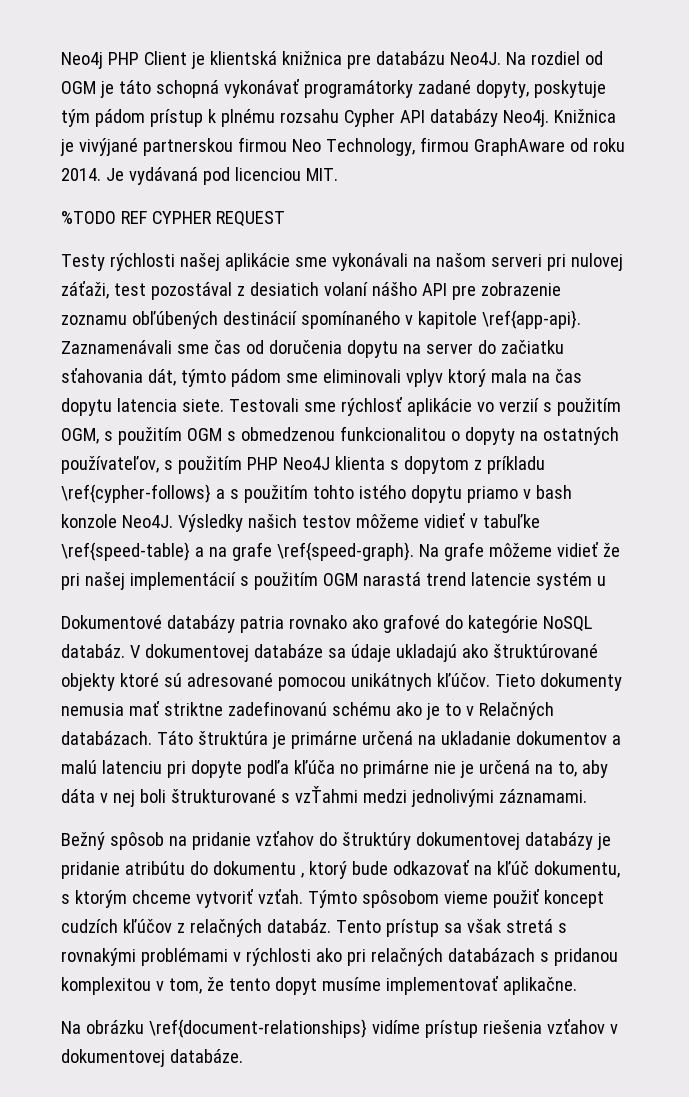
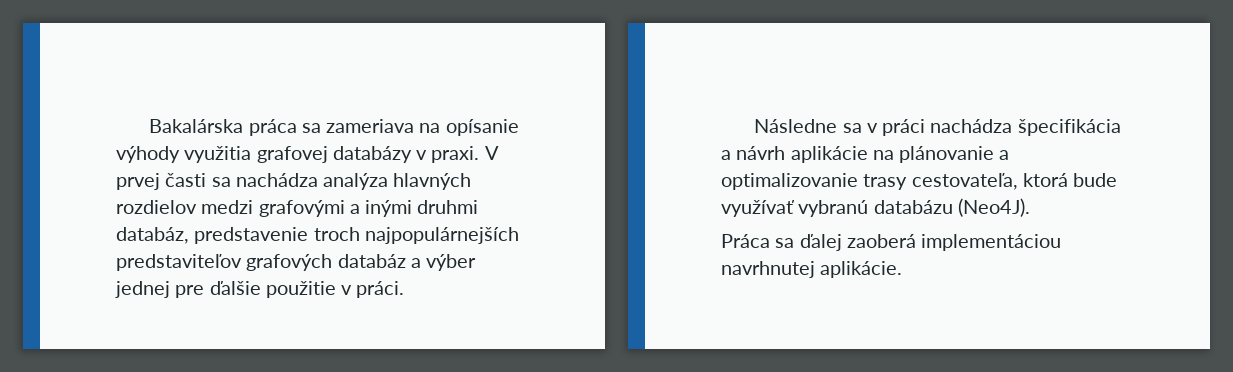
- Neo4j PHP Client je klientská knižnica pre databázu Neo4J. Na rozdiel od OGM je táto schopná vykonávať programátorky zadané dopyty, poskytuje tým pádom prístup k plnému rozsahu Cypher API databázy Neo4j. Knižnica je vivýjané partnerskou firmou Neo Technology, firmou GraphAware od roku 2014. Je vydávaná pod licenciou MIT.
- %TODO REF CYPHER REQUEST
- Testy rýchlosti našej aplikácie sme vykonávali na našom serveri pri nulovej záťaži, test pozostával z desiatich volaní nášho API pre zobrazenie zoznamu obľúbených destinácií spomínaného v kapitole \ref{app-api}. Zaznamenávali sme čas od doručenia dopytu na server do začiatku sťahovania dát, týmto pádom sme eliminovali vplyv ktorý mala na čas dopytu latencia siete. Testovali sme rýchlosť aplikácie vo verzií s použitím OGM, s použitím OGM s obmedzenou funkcionalitou o dopyty na ostatných používateľov, s použitím PHP Neo4J klienta s dopytom z príkladu \ref{cypher-follows} a s použitím tohto istého dopytu priamo v bash konzole Neo4J. Výsledky našich testov môžeme vidieť v tabuľke \ref{speed-table} a na grafe \ref{speed-graph}. Na grafe môžeme vidieť že pri našej implementácií s použitím OGM narastá trend latencie systém u
- Dokumentové databázy patria rovnako ako grafové do kategórie NoSQL databáz. V dokumentovej databáze sa údaje ukladajú ako štruktúrované objekty ktoré sú adresované pomocou unikátnych kľúčov. Tieto dokumenty nemusia mať striktne zadefinovanú schému ako je to v Relačných databázach. Táto štruktúra je primárne určená na ukladanie dokumentov a malú latenciu pri dopyte podľa kľúča no primárne nie je určená na to, aby dáta v nej boli štrukturované s vzŤahmi medzi jednolivými záznamami.
- Bežný spôsob na pridanie vzťahov do štruktúry dokumentovej databázy je pridanie atribútu do dokumentu , ktorý bude odkazovať na kľúč dokumentu, s ktorým chceme vytvoriť vzťah. Týmto spôsobom vieme použiť koncept cudzích kľúčov z relačných databáz. Tento prístup sa však stretá s rovnakými problémami v rýchlosti ako pri relačných databázach s pridanou komplexitou v tom, že tento dopyt musíme implementovať aplikačne.
- Na obrázku \ref{document-relationships} vidíme prístup riešenia vzťahov v dokumentovej databáze.
+ Bakalárska práca sa zameriava na opísanie výhody využitia grafovej databázy v praxi. V prvej časti sa nachádza analýza hlavných rozdielov medzi grafovými a inými druhmi databáz, predstavenie troch najpopulárnejších predstaviteľov grafových databáz a výber jednej pre ďalšie použitie v práci.
+ Následne sa v práci nachádza špecifikácia a návrh aplikácie na plánovanie a optimalizovanie trasy cestovateľa, ktorá bude využívať vybranú databázu (Neo4J).
+ Práca sa ďalej zaoberá implementáciou navrhnutej aplikácie.

